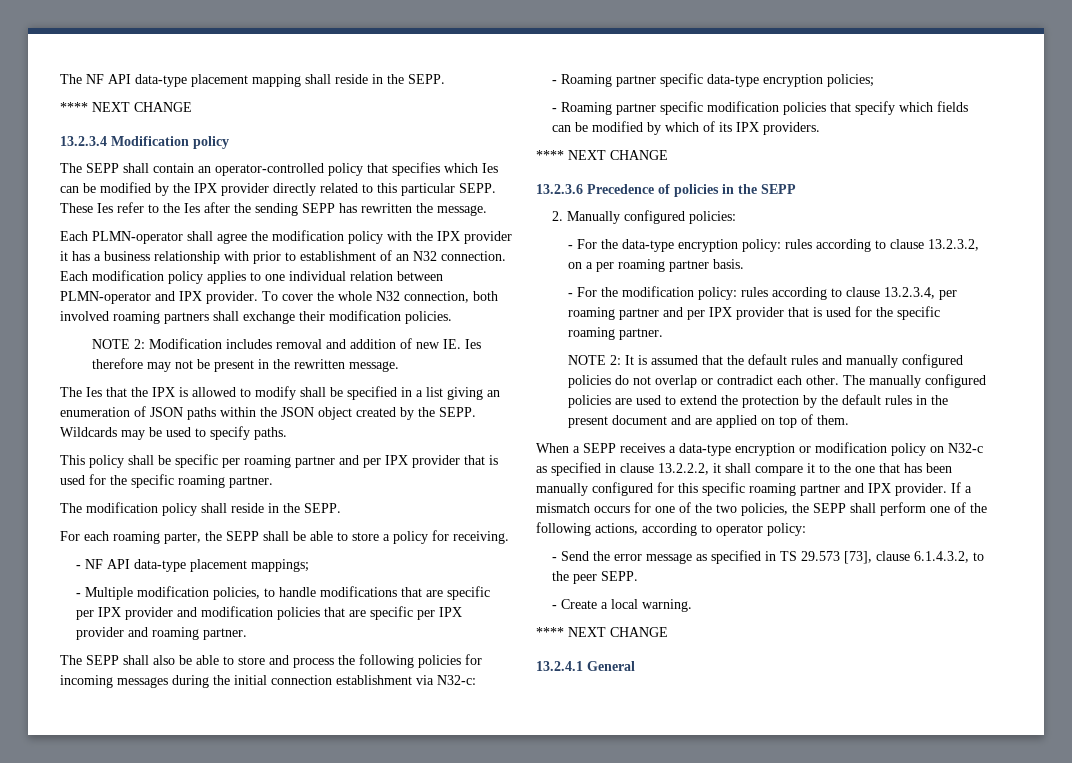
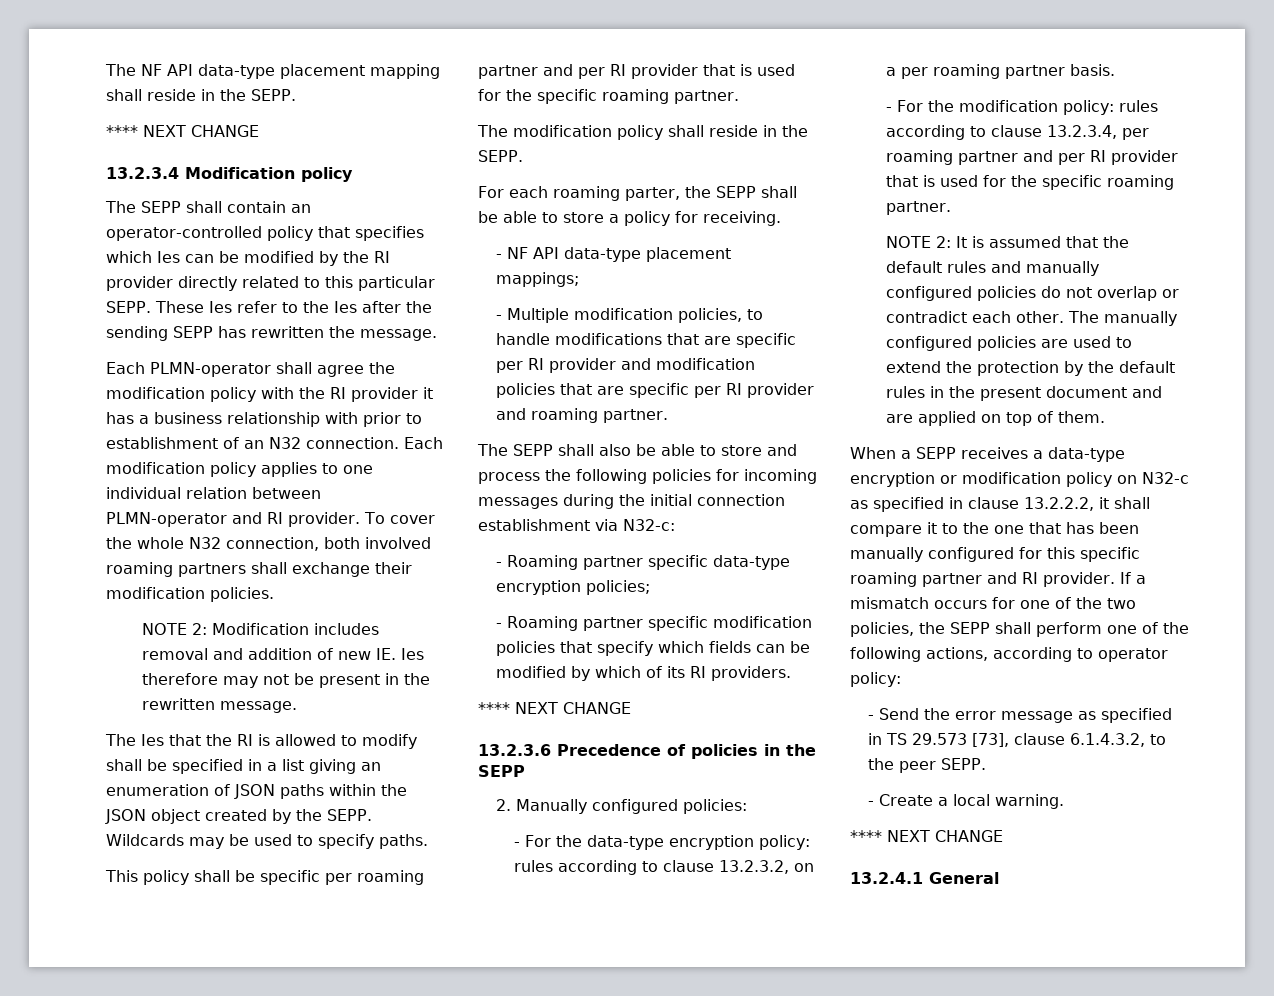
- The SEPP shall contain an operator-controlled policy that specifies which Ies can be modified by the IPX provider directly related to this particular SEPP.
+ The SEPP shall contain an operator-controlled policy that specifies which Ies can be modified by the RI provider directly related to this particular SEPP.
- Each PLMN-operator shall agree the modification policy with the IPX provider it has a business relationship with prior to establishment of an N32 connection.
+ Each PLMN-operator shall agree the modification policy with the RI provider it has a business relationship with prior to establishment of an N32 connection.
- Each modification policy applies to one individual relation between PLMN-operator and IPX provider.
+ Each modification policy applies to one individual relation between PLMN-operator and RI provider.
- The Ies that the IPX is allowed to modify shall be specified in a list giving an enumeration of JSON paths within the JSON object created by the SEPP.
+ The Ies that the RI is allowed to modify shall be specified in a list giving an enumeration of JSON paths within the JSON object created by the SEPP.
- This policy shall be specific per roaming partner and per IPX provider that is used for the specific roaming partner.
+ This policy shall be specific per roaming partner and per RI provider that is used for the specific roaming partner.
- - Multiple modification policies, to handle modifications that are specific per IPX provider and modification policies that are specific per IPX provider and roaming partner.
+ - Multiple modification policies, to handle modifications that are specific per RI provider and modification policies that are specific per RI provider and roaming partner.
- - Roaming partner specific modification policies that specify which fields can be modified by which of its IPX providers.
+ - Roaming partner specific modification policies that specify which fields can be modified by which of its RI providers.
- - For the modification policy: rules according to clause 13.2.3.4, per roaming partner and per IPX provider that is used for the specific roaming partner.
+ - For the modification policy: rules according to clause 13.2.3.4, per roaming partner and per RI provider that is used for the specific roaming partner.
- When a SEPP receives a data-type encryption or modification policy on N32-c as specified in clause 13.2.2.2, it shall compare it to the one that has been manually configured for this specific roaming partner and IPX provider.
+ When a SEPP receives a data-type encryption or modification policy on N32-c as specified in clause 13.2.2.2, it shall compare it to the one that has been manually configured for this specific roaming partner and RI provider.

